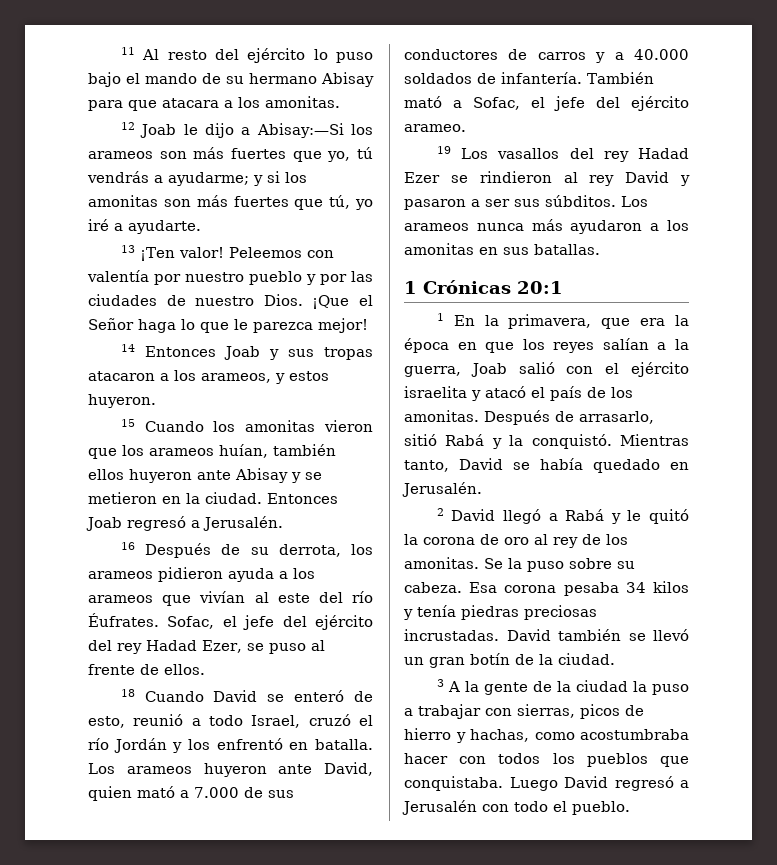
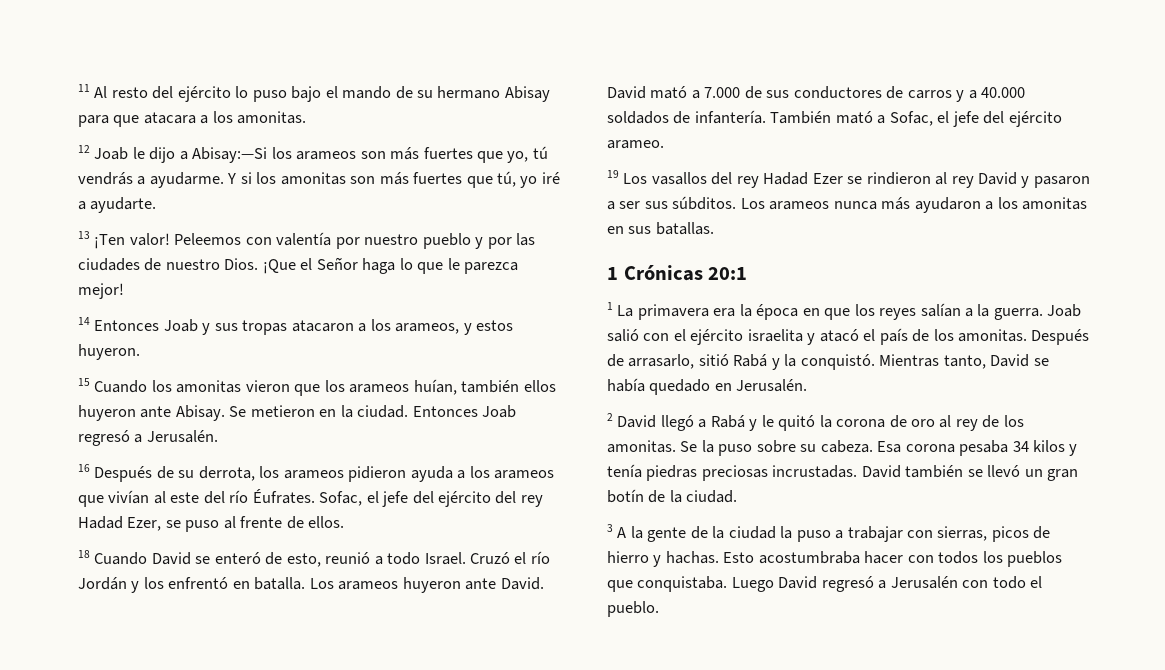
- 12 Joab le dijo a Abisay:—Si los arameos son más fuertes que yo, tú vendrás a ayudarme; y si los amonitas son más fuertes que tú, yo iré a ayudarte.
+ 12 Joab le dijo a Abisay:—Si los arameos son más fuertes que yo, tú vendrás a ayudarme. Y si los amonitas son más fuertes que tú, yo iré a ayudarte.
- 15 Cuando los amonitas vieron que los arameos huían, también ellos huyeron ante Abisay y se metieron en la ciudad.
+ 15 Cuando los amonitas vieron que los arameos huían, también ellos huyeron ante Abisay. Se metieron en la ciudad.
- 18 Cuando David se enteró de esto, reunió a todo Israel, cruzó el río Jordán y los enfrentó en batalla.
+ 18 Cuando David se enteró de esto, reunió a todo Israel. Cruzó el río Jordán y los enfrentó en batalla.
- Los arameos huyeron ante David, quien mató a 7.000 de sus conductores de carros y a 40.000 soldados de infantería.
+ Los arameos huyeron ante David. David mató a 7.000 de sus conductores de carros y a 40.000 soldados de infantería.
- 1 En la primavera, que era la época en que los reyes salían a la guerra, Joab salió con el ejército israelita y atacó el país de los amonitas.
+ 1 La primavera era la época en que los reyes salían a la guerra. Joab salió con el ejército israelita y atacó el país de los amonitas.
- 3 A la gente de la ciudad la puso a trabajar con sierras, picos de hierro y hachas, como acostumbraba hacer con todos los pueblos que conquistaba.
+ 3 A la gente de la ciudad la puso a trabajar con sierras, picos de hierro y hachas. Esto acostumbraba hacer con todos los pueblos que conquistaba.

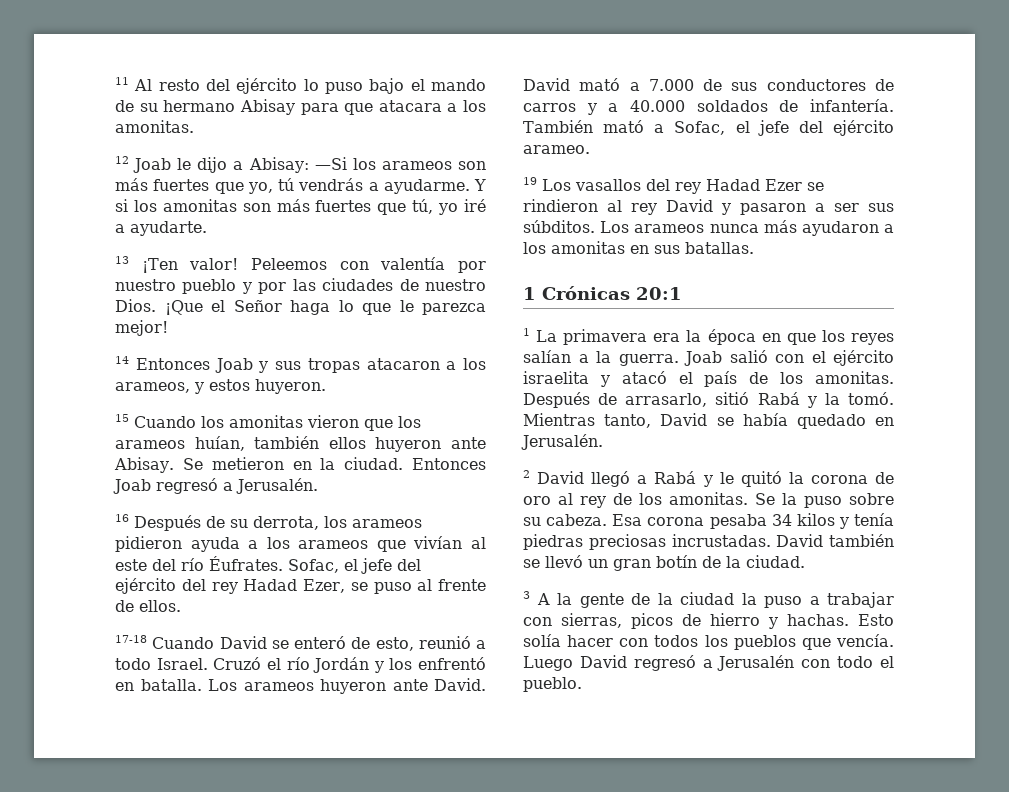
- 12 Joab le dijo a Abisay:—Si los arameos son más fuertes que yo, tú vendrás a ayudarme.
+ 12 Joab le dijo a Abisay: —Si los arameos son más fuertes que yo, tú vendrás a ayudarme.
- 18 Cuando David se enteró de esto, reunió a todo Israel.
+ 17-18 Cuando David se enteró de esto, reunió a todo Israel.
- Después de arrasarlo, sitió Rabá y la conquistó.
+ Después de arrasarlo, sitió Rabá y la tomó.
- Esto acostumbraba hacer con todos los pueblos que conquistaba.
+ Esto solía hacer con todos los pueblos que vencía.

